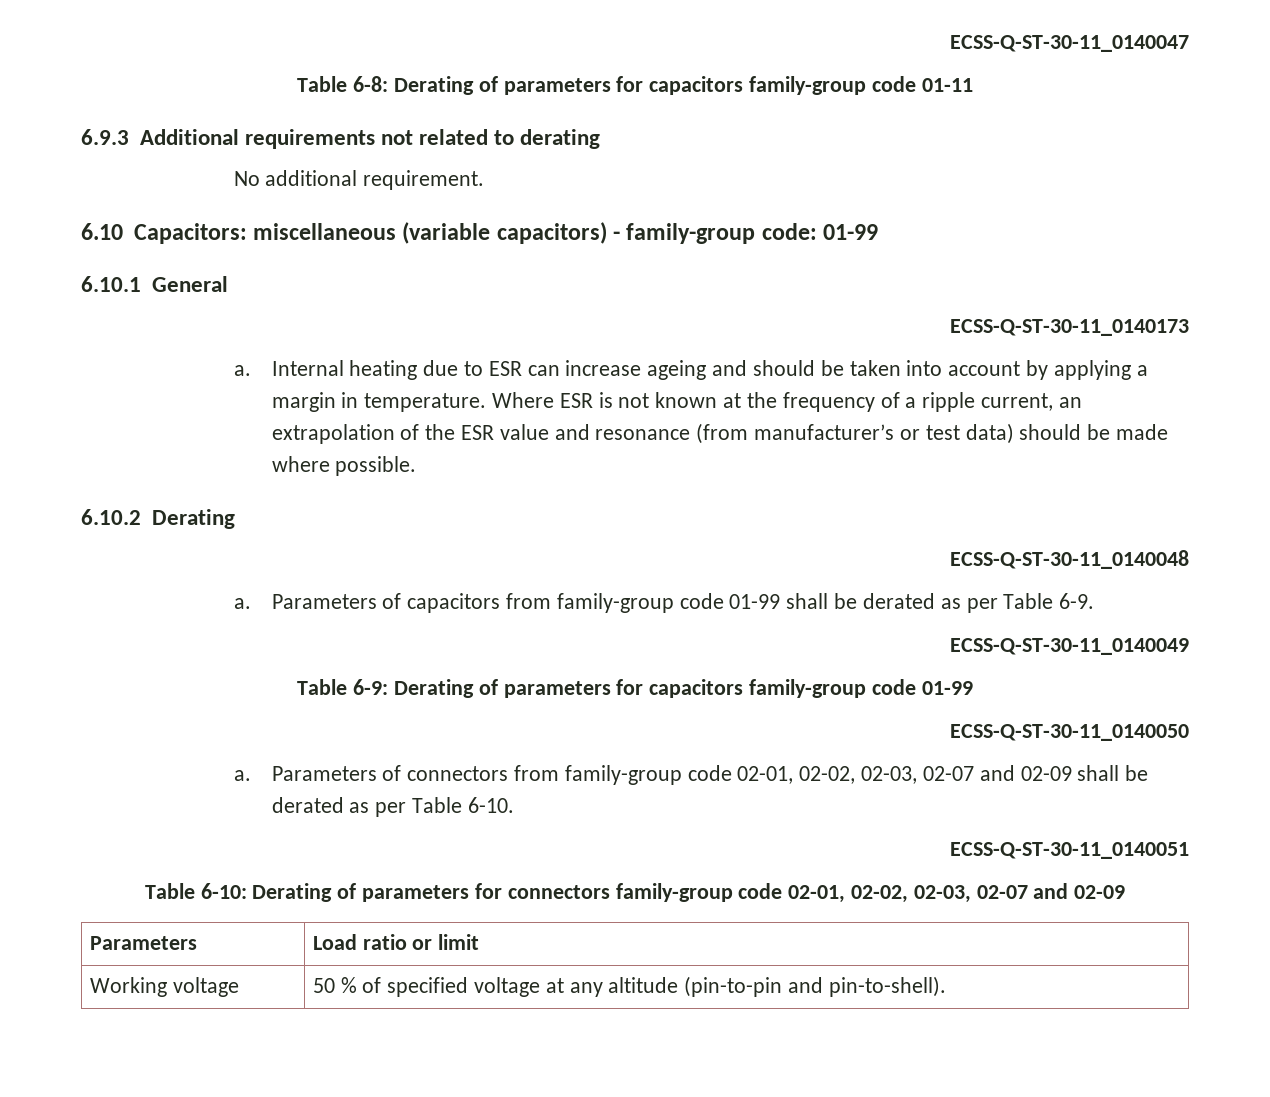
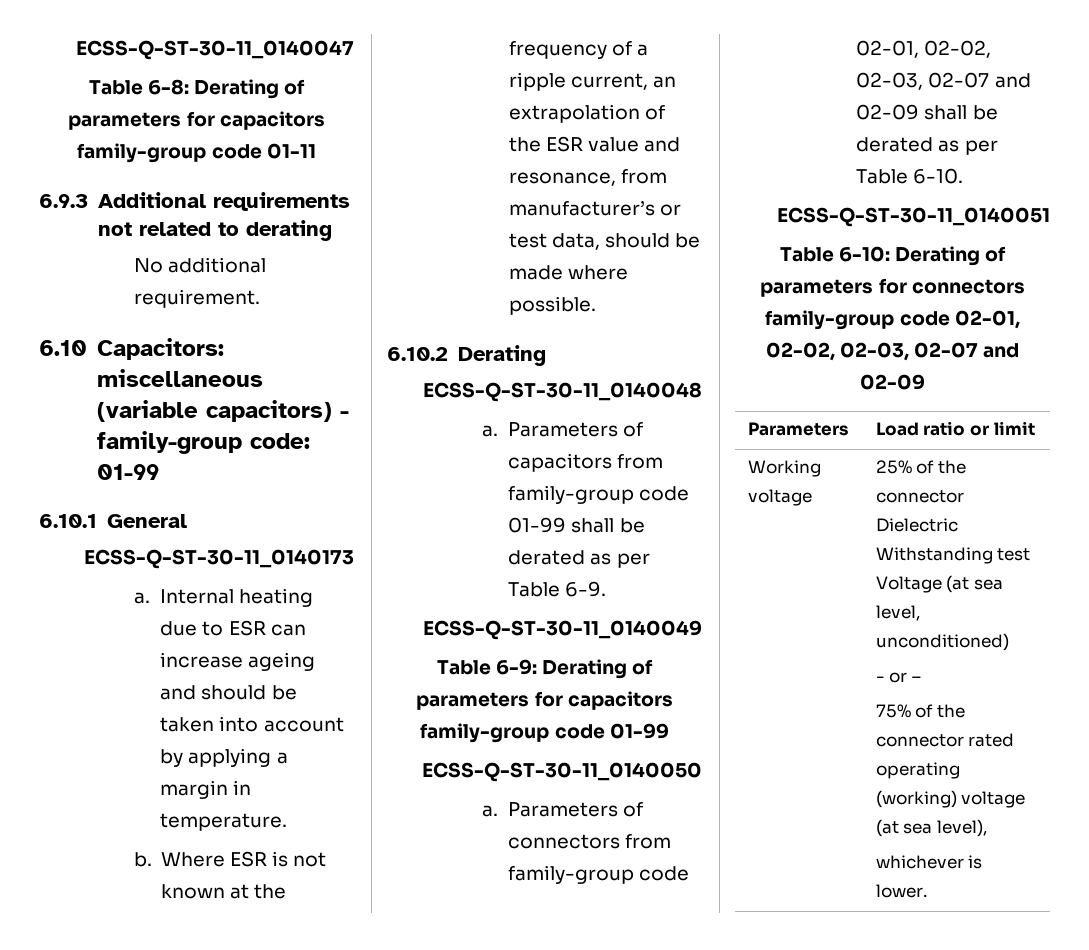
- Internal heating due to ESR can increase ageing and should be taken into account by applying a margin in temperature. Where ESR is not known at the frequency of a ripple current, an extrapolation of the ESR value and resonance (from manufacturer’s or test data) should be made where possible.
+ Internal heating due to ESR can increase ageing and should be taken into account by applying a margin in temperature.
+ b. Where ESR is not known at the frequency of a ripple current, an extrapolation of the ESR value and resonance, from manufacturer’s or test data, should be made where possible.
- Working voltage | 50 % of specified voltage at any altitude (pin-to-pin and pin-to-shell).
+ Working voltage | 25% of the connector Dielectric Withstanding test Voltage (at sea level, unconditioned)
+ - or –
+ 75% of the connector rated operating (working) voltage (at sea level),
+ whichever is lower.

